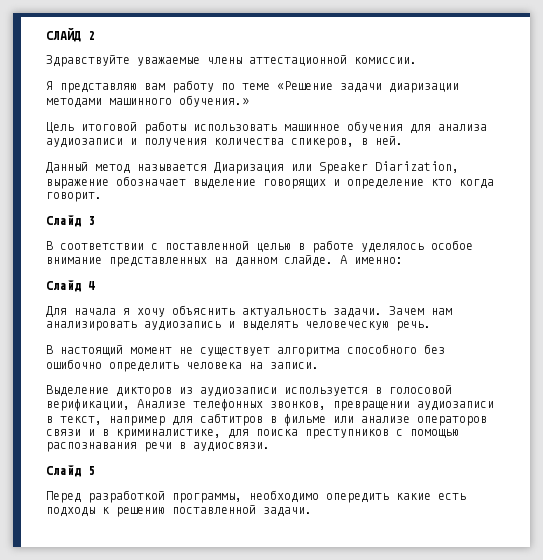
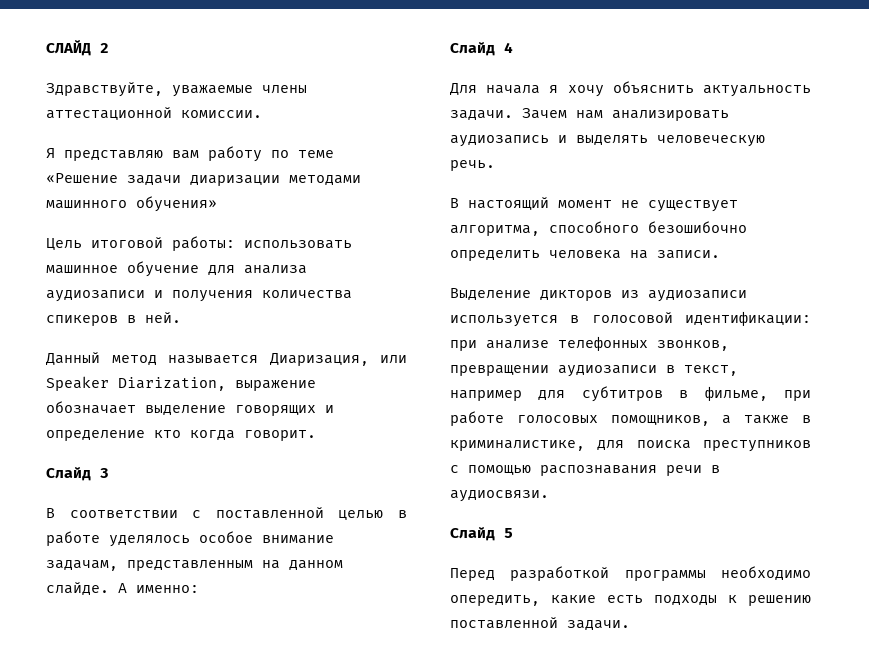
- Здравствуйте уважаемые члены аттестационной комиссии.
+ Здравствуйте, уважаемые члены аттестационной комиссии.
- Я представляю вам работу по теме «Решение задачи диаризации методами машинного обучения.»
+ Я представляю вам работу по теме «Решение задачи диаризации методами машинного обучения»
- Цель итоговой работы использовать машинное обучения для анализа аудиозаписи и получения количества спикеров, в ней.
+ Цель итоговой работы: использовать машинное обучение для анализа аудиозаписи и получения количества спикеров в ней.
- Данный метод называется Диаризация или Speaker Diarization, выражение обозначает выделение говорящих и определение кто когда говорит.
+ Данный метод называется Диаризация, или Speaker Diarization, выражение обозначает выделение говорящих и определение кто когда говорит.
- В соответствии с поставленной целью в работе уделялось особое внимание представленных на данном слайде.
+ В соответствии с поставленной целью в работе уделялось особое внимание задачам, представленным на данном слайде.
- В настоящий момент не существует алгоритма способного без ошибочно определить человека на записи.
+ В настоящий момент не существует алгоритма, способного безошибочно определить человека на записи.
- Выделение дикторов из аудиозаписи используется в голосовой верификации, Анализе телефонных звонков, превращении аудиозаписи в текст, например для сабтитров в фильме или анализе операторов связи и в криминалистике, для поиска преступников с помощью распознавания речи в аудиосвязи.
+ Выделение дикторов из аудиозаписи используется в голосовой идентификации: при анализе телефонных звонков, превращении аудиозаписи в текст, например для субтитров в фильме, при работе голосовых помощников, а также в криминалистике, для поиска преступников с помощью распознавания речи в аудиосвязи.
- Перед разработкой программы, необходимо опередить какие есть подходы к решению поставленной задачи.
+ Перед разработкой программы необходимо опередить, какие есть подходы к решению поставленной задачи.

